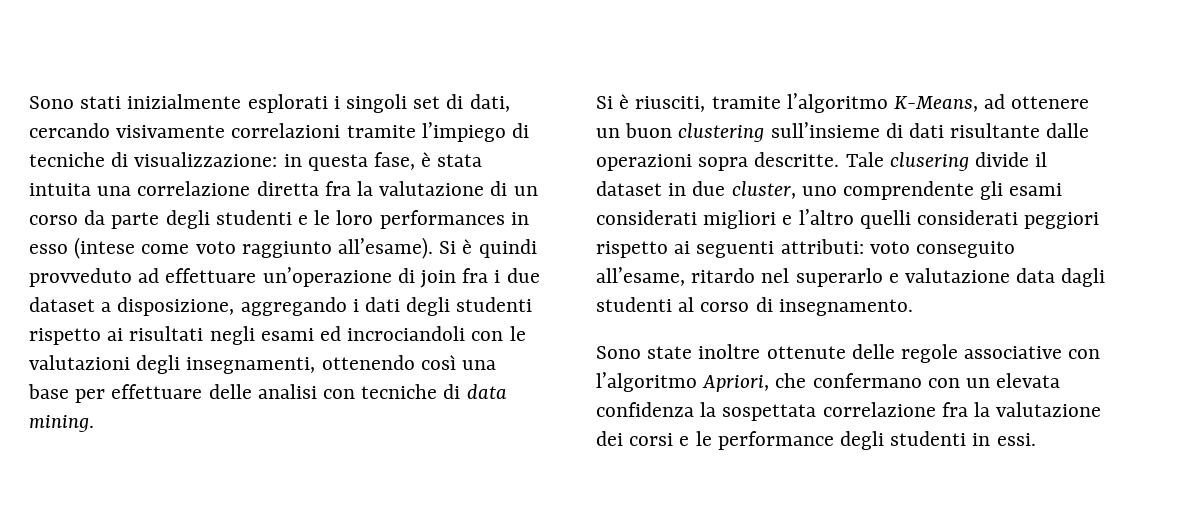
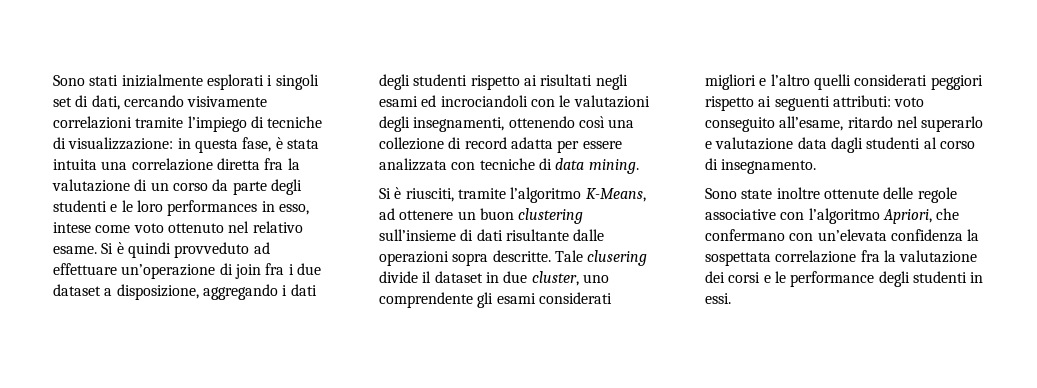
- Sono stati inizialmente esplorati i singoli set di dati, cercando visivamente correlazioni tramite l’impiego di tecniche di visualizzazione: in questa fase, è stata intuita una correlazione diretta fra la valutazione di un corso da parte degli studenti e le loro performances in esso (intese come voto raggiunto all’esame).
+ Sono stati inizialmente esplorati i singoli set di dati, cercando visivamente correlazioni tramite l’impiego di tecniche di visualizzazione: in questa fase, è stata intuita una correlazione diretta fra la valutazione di un corso da parte degli studenti e le loro performances in esso, intese come voto ottenuto nel relativo esame.
- Si è quindi provveduto ad effettuare un’operazione di join fra i due dataset a disposizione, aggregando i dati degli studenti rispetto ai risultati negli esami ed incrociandoli con le valutazioni degli insegnamenti, ottenendo così una base per effettuare delle analisi con tecniche di data mining.
+ Si è quindi provveduto ad effettuare un’operazione di join fra i due dataset a disposizione, aggregando i dati degli studenti rispetto ai risultati negli esami ed incrociandoli con le valutazioni degli insegnamenti, ottenendo così una collezione di record adatta per essere analizzata con tecniche di data mining.
- Sono state inoltre ottenute delle regole associative con l’algoritmo Apriori, che confermano con un elevata confidenza la sospettata correlazione fra la valutazione dei corsi e le performance degli studenti in essi.
+ Sono state inoltre ottenute delle regole associative con l’algoritmo Apriori, che confermano con un’elevata confidenza la sospettata correlazione fra la valutazione dei corsi e le performance degli studenti in essi.

